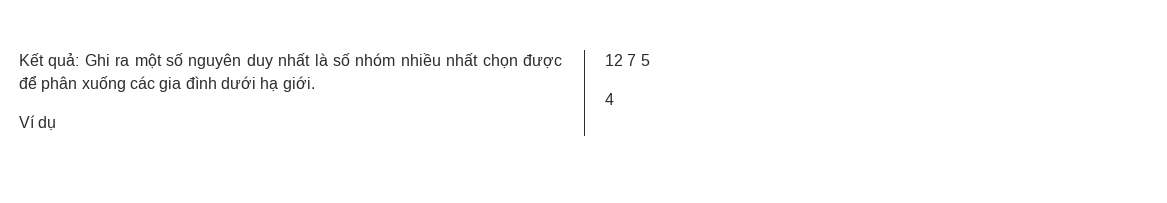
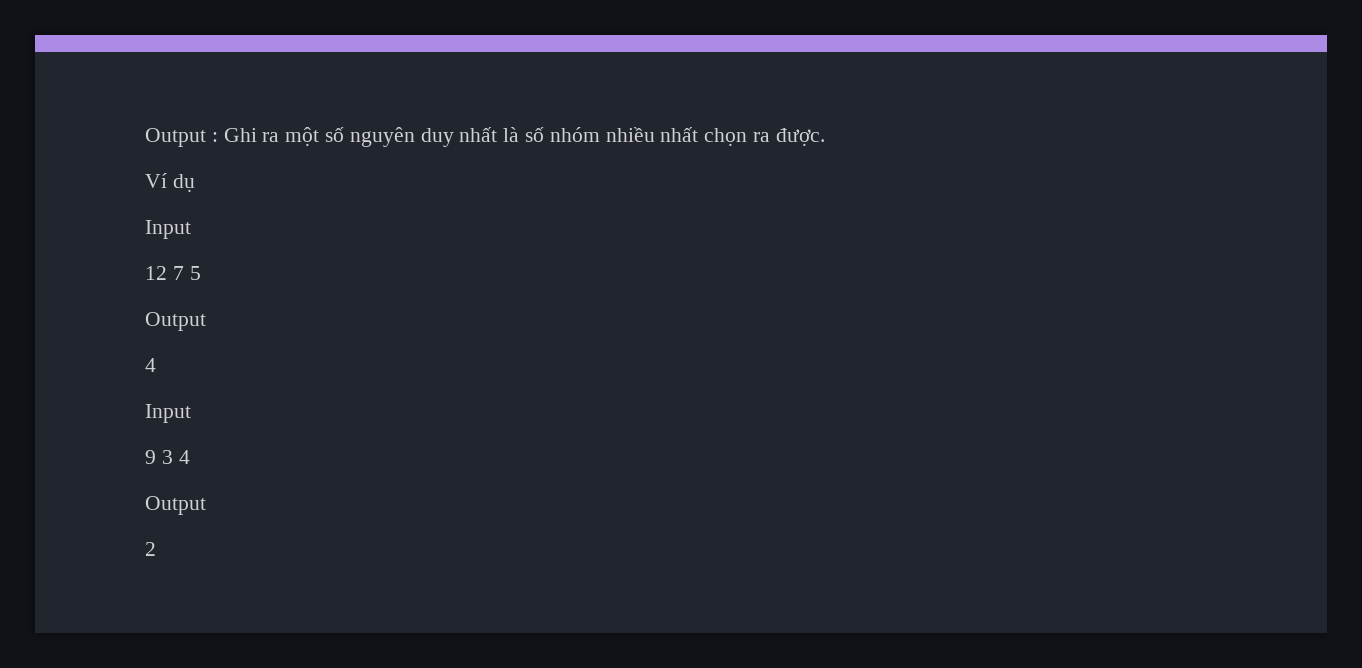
- Kết quả: Ghi ra một số nguyên duy nhất là số nhóm nhiều nhất chọn được để phân xuống các gia đình dưới hạ giới.
+ Output : Ghi ra một số nguyên duy nhất là số nhóm nhiều nhất chọn ra được.
  Ví dụ
+ Input
  12 7 5
+ Output
  4
+ Input
+ 9 3 4
+ Output
+ 2

